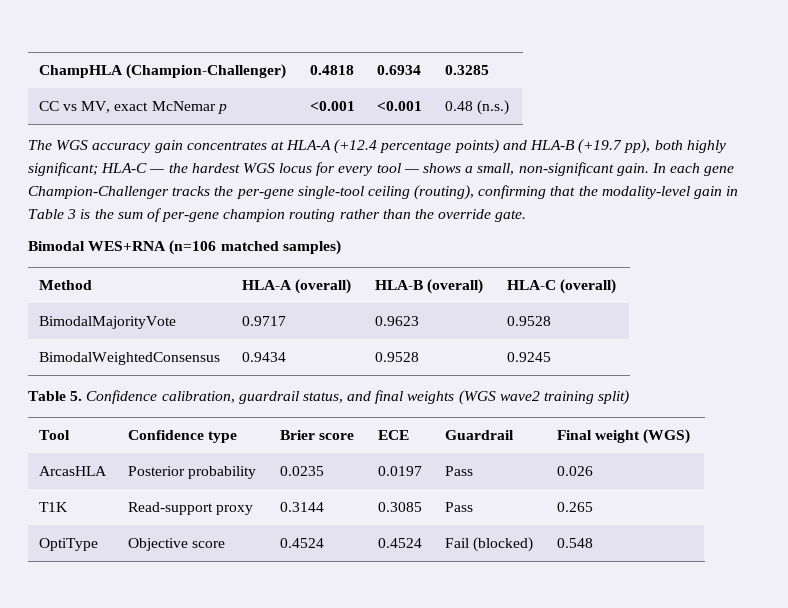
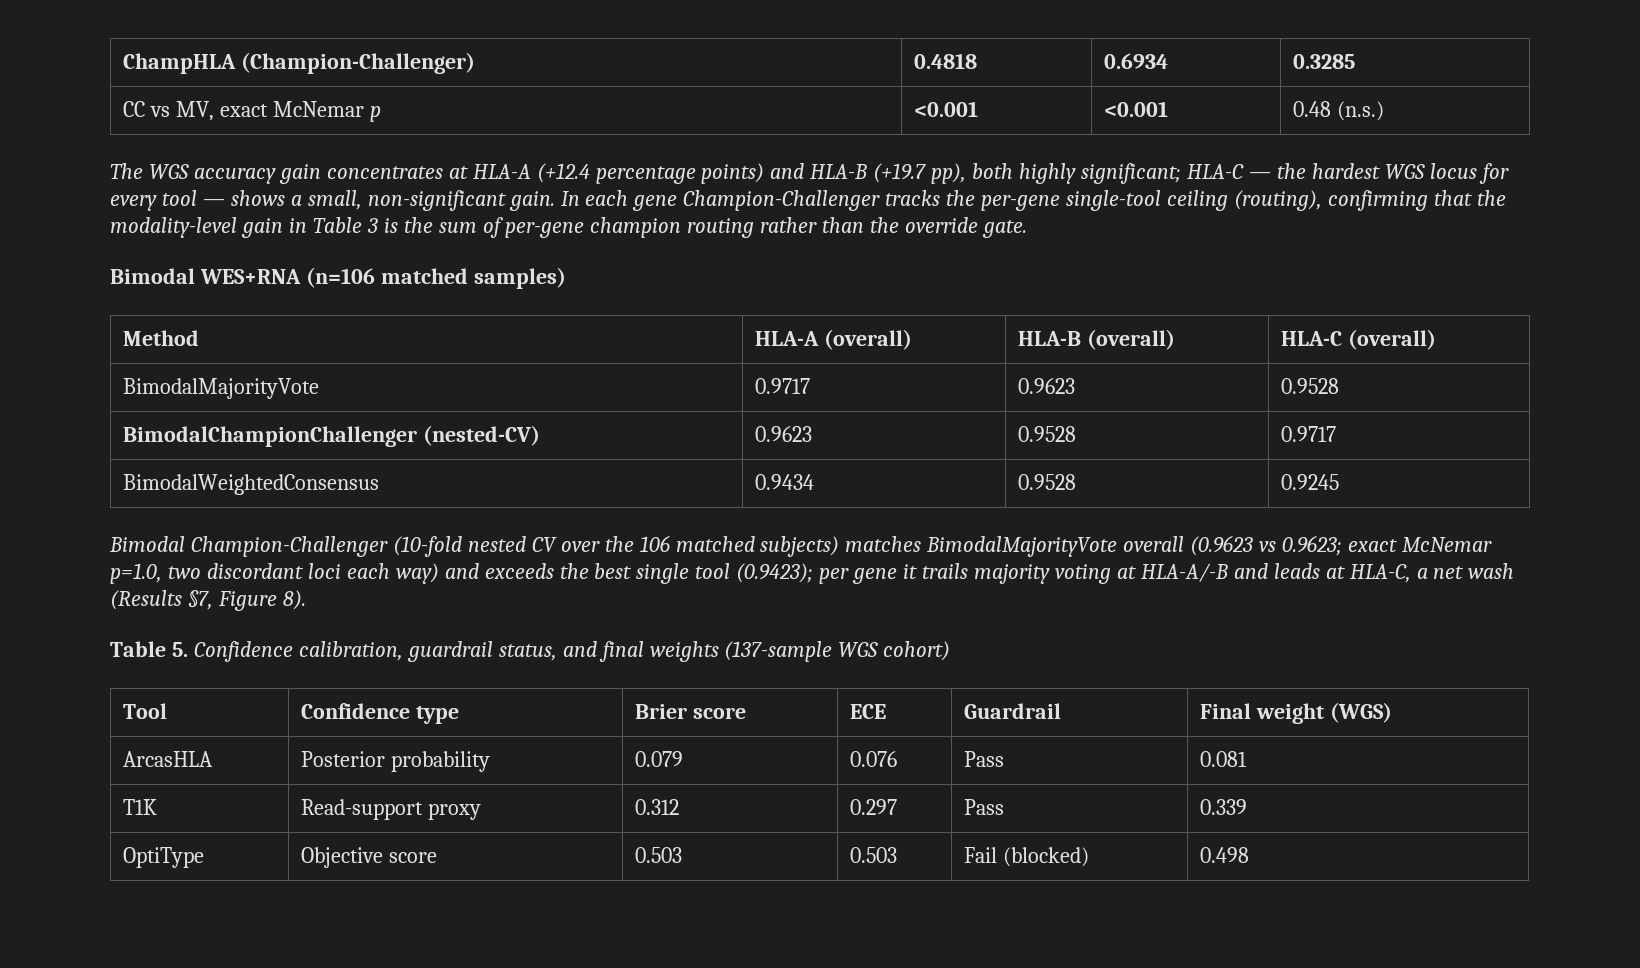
+ BimodalChampionChallenger (nested-CV) | 0.9623 | 0.9528 | 0.9717
+ Bimodal Champion-Challenger (10-fold nested CV over the 106 matched subjects) matches BimodalMajorityVote overall (0.9623 vs 0.9623; exact McNemar p=1.0, two discordant loci each way) and exceeds the best single tool (0.9423); per gene it trails majority voting at HLA-A/-B and leads at HLA-C, a net wash (Results §7, Figure 8).
- Table 5. Confidence calibration, guardrail status, and final weights (WGS wave2 training split)
+ Table 5. Confidence calibration, guardrail status, and final weights (137-sample WGS cohort)
- ArcasHLA | Posterior probability | 0.0235 | 0.0197 | Pass | 0.026
+ ArcasHLA | Posterior probability | 0.079 | 0.076 | Pass | 0.081
- T1K | Read-support proxy | 0.3144 | 0.3085 | Pass | 0.265
+ T1K | Read-support proxy | 0.312 | 0.297 | Pass | 0.339
- OptiType | Objective score | 0.4524 | 0.4524 | Fail (blocked) | 0.548
+ OptiType | Objective score | 0.503 | 0.503 | Fail (blocked) | 0.498

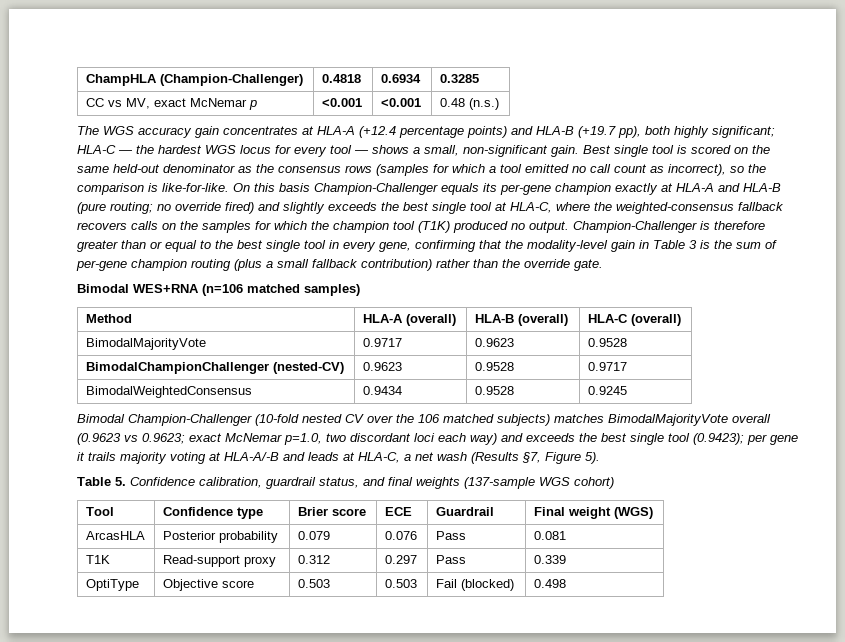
- In each gene Champion-Challenger tracks the per-gene single-tool ceiling (routing), confirming that the modality-level gain in Table 3 is the sum of per-gene champion routing rather than the override gate.
+ Best single tool is scored on the same held-out denominator as the consensus rows (samples for which a tool emitted no call count as incorrect), so the comparison is like-for-like. On this basis Champion-Challenger equals its per-gene champion exactly at HLA-A and HLA-B (pure routing; no override fired) and slightly exceeds the best single tool at HLA-C, where the weighted-consensus fallback recovers calls on the samples for which the champion tool (T1K) produced no output. Champion-Challenger is therefore greater than or equal to the best single tool in every gene, confirming that the modality-level gain in Table 3 is the sum of per-gene champion routing (plus a small fallback contribution) rather than the override gate.
- Bimodal Champion-Challenger (10-fold nested CV over the 106 matched subjects) matches BimodalMajorityVote overall (0.9623 vs 0.9623; exact McNemar p=1.0, two discordant loci each way) and exceeds the best single tool (0.9423); per gene it trails majority voting at HLA-A/-B and leads at HLA-C, a net wash (Results §7, Figure 8).
+ Bimodal Champion-Challenger (10-fold nested CV over the 106 matched subjects) matches BimodalMajorityVote overall (0.9623 vs 0.9623; exact McNemar p=1.0, two discordant loci each way) and exceeds the best single tool (0.9423); per gene it trails majority voting at HLA-A/-B and leads at HLA-C, a net wash (Results §7, Figure 5).

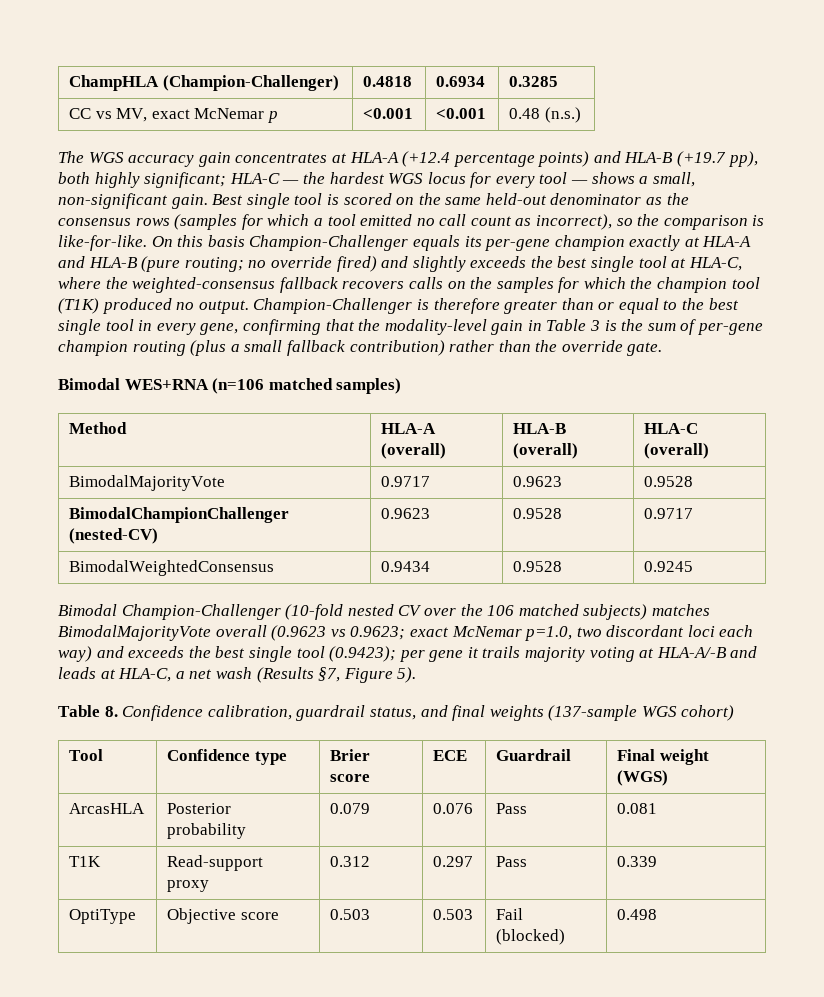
- Table 5. Confidence calibration, guardrail status, and final weights (137-sample WGS cohort)
+ Table 8. Confidence calibration, guardrail status, and final weights (137-sample WGS cohort)

